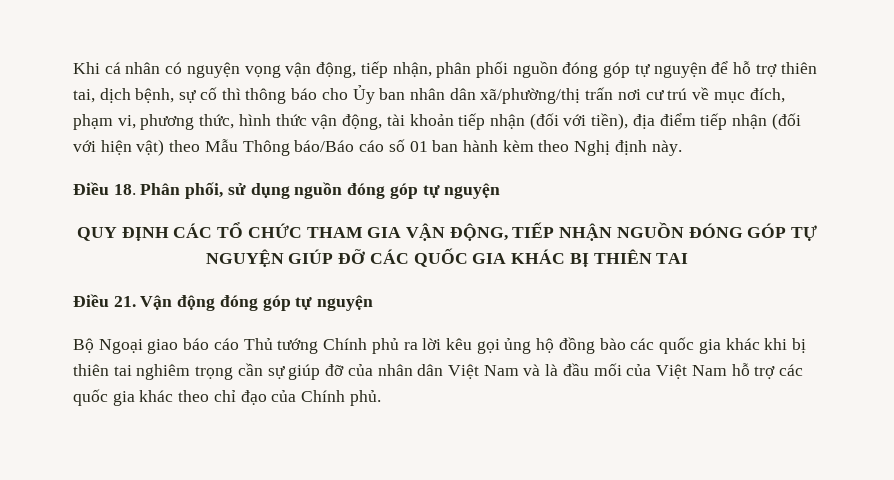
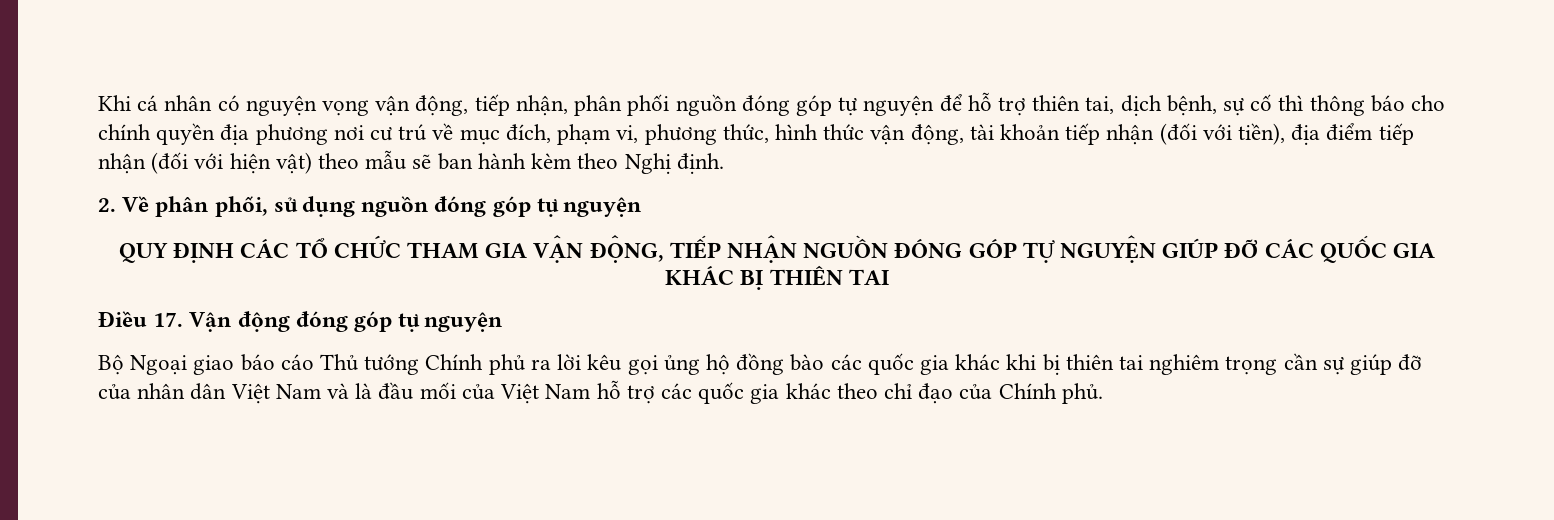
- Khi cá nhân có nguyện vọng vận động, tiếp nhận, phân phối nguồn đóng góp tự nguyện để hỗ trợ thiên tai, dịch bệnh, sự cố thì thông báo cho Ủy ban nhân dân xã/phường/thị trấn nơi cư trú về mục đích, phạm vi, phương thức, hình thức vận động, tài khoản tiếp nhận (đối với tiền), địa điểm tiếp nhận (đối với hiện vật) theo Mẫu Thông báo/Báo cáo số 01 ban hành kèm theo Nghị định này.
- Điều 18. Phân phối, sử dụng nguồn đóng góp tự nguyện
+ Khi cá nhân có nguyện vọng vận động, tiếp nhận, phân phối nguồn đóng góp tự nguyện để hỗ trợ thiên tai, dịch bệnh, sự cố thì thông báo cho chính quyền địa phương nơi cư trú về mục đích, phạm vi, phương thức, hình thức vận động, tài khoản tiếp nhận (đối với tiền), địa điểm tiếp nhận (đối với hiện vật) theo mẫu sẽ ban hành kèm theo Nghị định.
+ 2. Về phân phối, sử dụng nguồn đóng góp tự nguyện
- Điều 21. Vận động đóng góp tự nguyện
+ Điều 17. Vận động đóng góp tự nguyện

